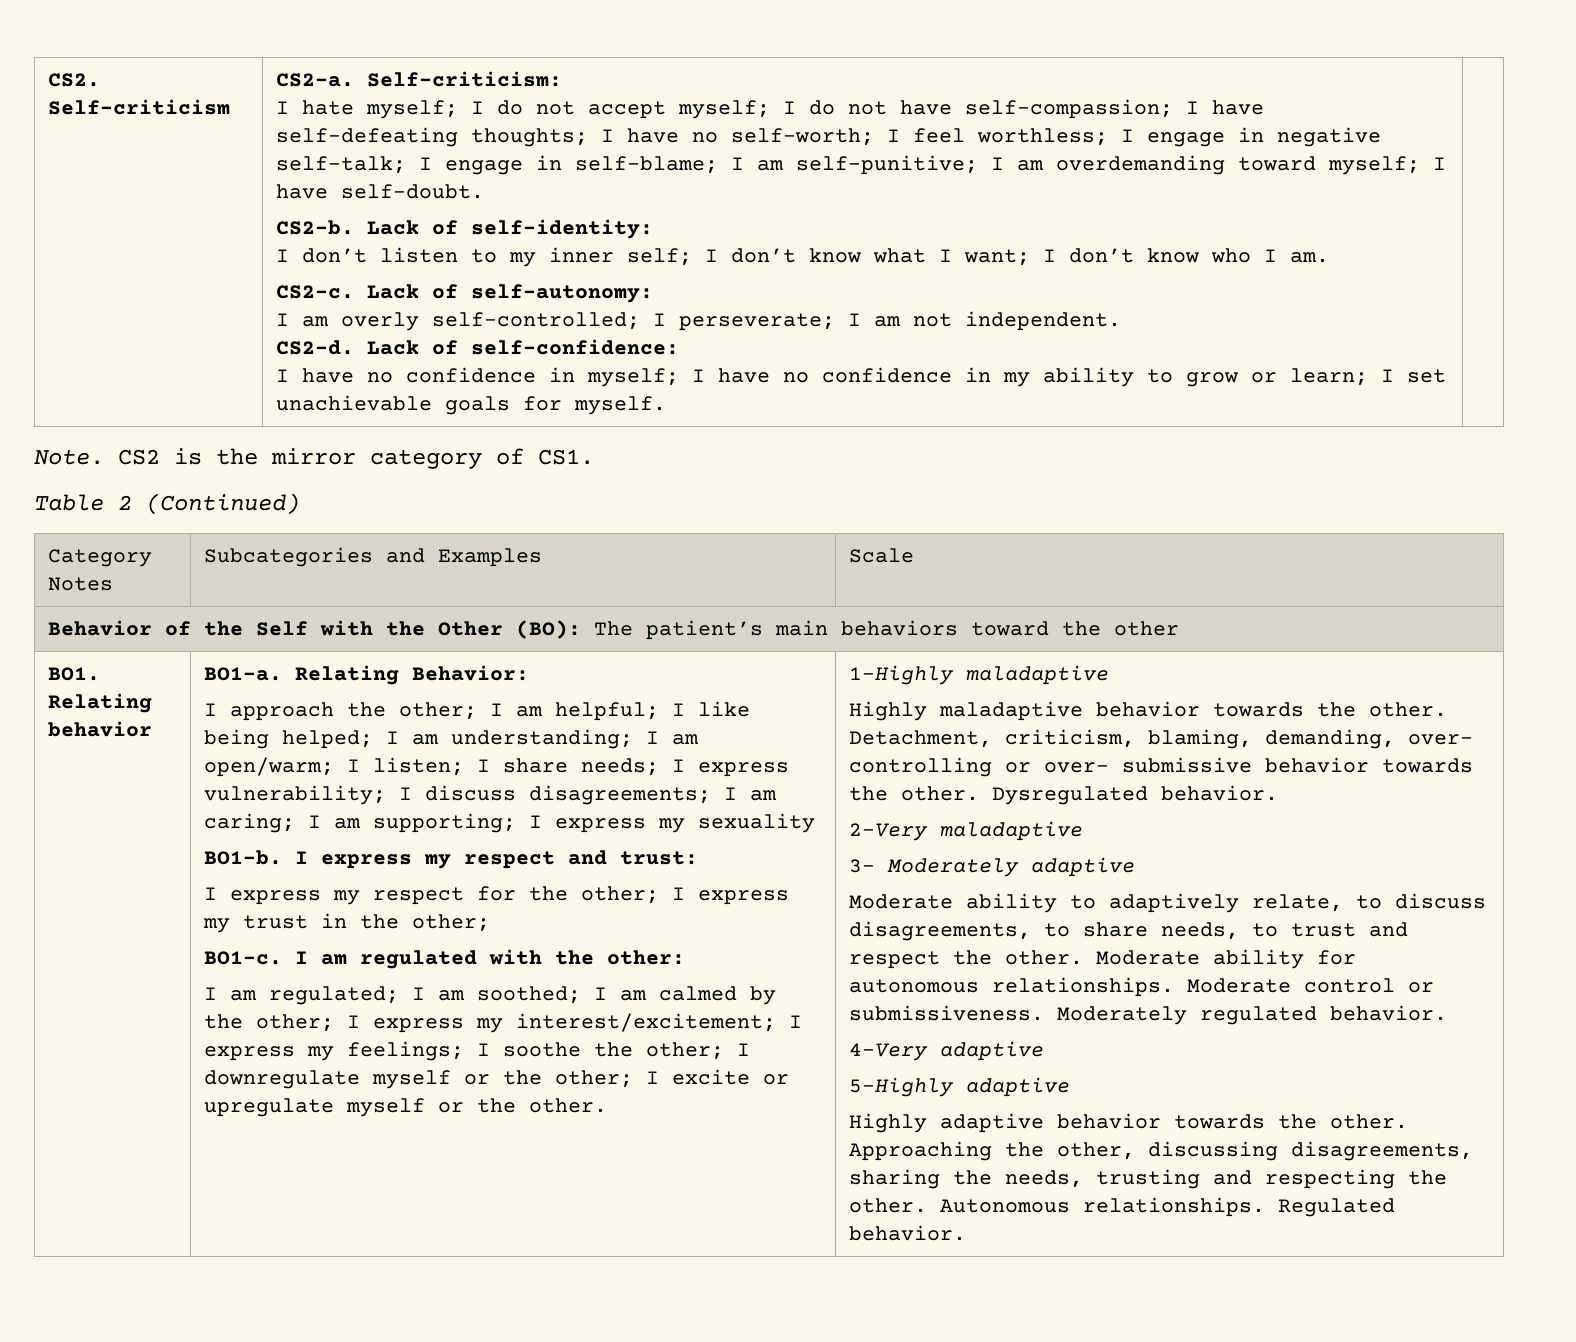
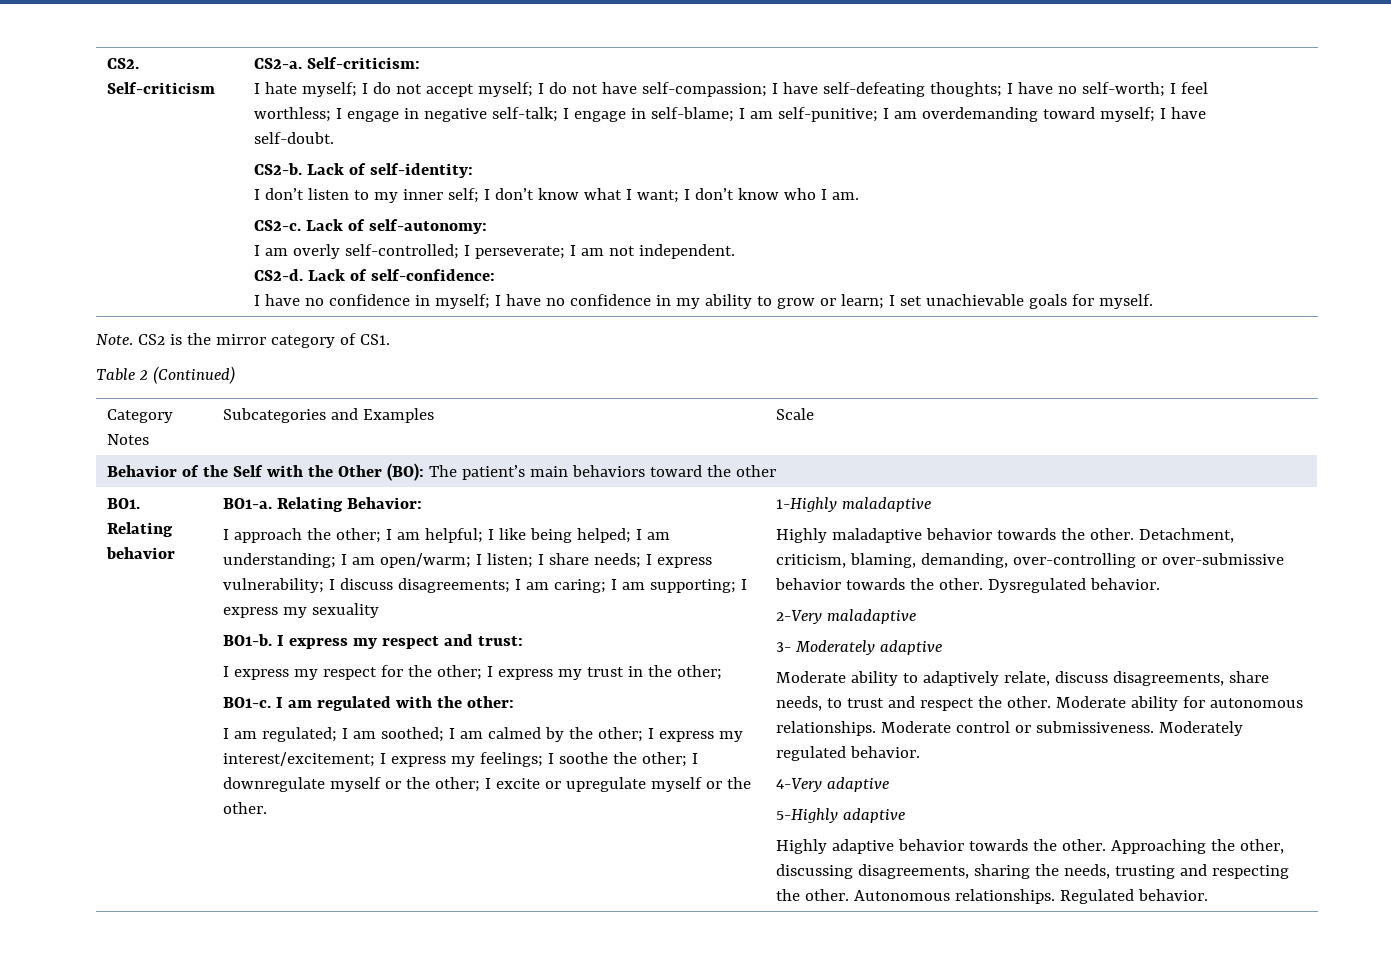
- Detachment, criticism, blaming, demanding, over- controlling or over- submissive behavior towards the other.
+ Detachment, criticism, blaming, demanding, over-controlling or over-submissive behavior towards the other.
- Moderate ability to adaptively relate, to discuss disagreements, to share needs, to trust and respect the other.
+ Moderate ability to adaptively relate, discuss disagreements, share needs, to trust and respect the other.

